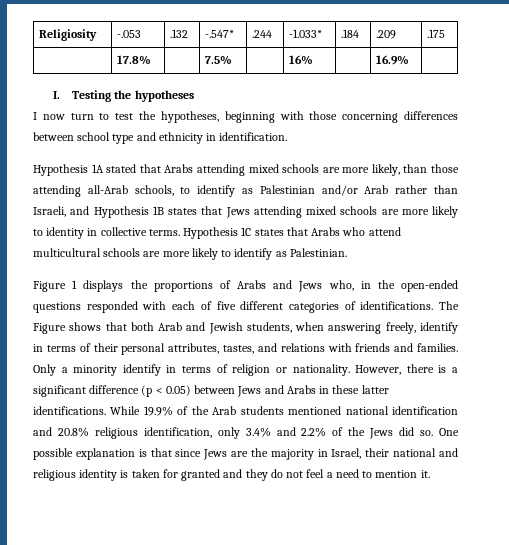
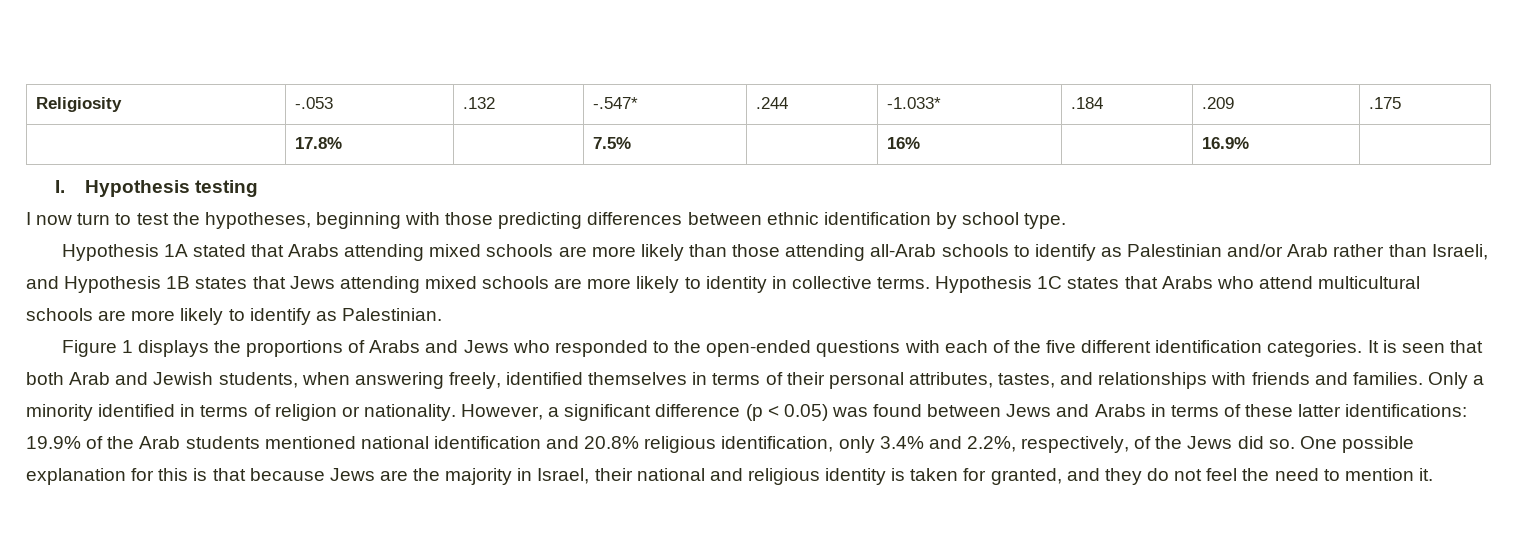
- I. Testing the hypotheses
+ I. Hypothesis testing
- I now turn to test the hypotheses, beginning with those concerning differences between school type and ethnicity in identification.
+ I now turn to test the hypotheses, beginning with those predicting differences between ethnic identification by school type.
- Hypothesis 1A stated that Arabs attending mixed schools are more likely, than those attending all-Arab schools, to identify as Palestinian and/or Arab rather than Israeli, and Hypothesis 1B states that Jews attending mixed schools are more likely to identity in collective terms.
+ Hypothesis 1A stated that Arabs attending mixed schools are more likely than those attending all-Arab schools to identify as Palestinian and/or Arab rather than Israeli, and Hypothesis 1B states that Jews attending mixed schools are more likely to identity in collective terms.
- Figure 1 displays the proportions of Arabs and Jews who, in the open-ended questions responded with each of five different categories of identifications. The Figure shows that both Arab and Jewish students, when answering freely, identify in terms of their personal attributes, tastes, and relations with friends and families.
+ Figure 1 displays the proportions of Arabs and Jews who responded to the open-ended questions with each of the five different identification categories. It is seen that both Arab and Jewish students, when answering freely, identified themselves in terms of their personal attributes, tastes, and relationships with friends and families.
- Only a minority identify in terms of religion or nationality.
+ Only a minority identified in terms of religion or nationality.
- However, there is a significant difference (p < 0.05) between Jews and Arabs in these latter identifications. While 19.9% of the Arab students mentioned national identification and 20.8% religious identification, only 3.4% and 2.2% of the Jews did so.
+ However, a significant difference (p < 0.05) was found between Jews and Arabs in terms of these latter identifications: 19.9% of the Arab students mentioned national identification and 20.8% religious identification, only 3.4% and 2.2%, respectively, of the Jews did so.
- One possible explanation is that since Jews are the majority in Israel, their national and religious identity is taken for granted and they do not feel a need to mention it.
+ One possible explanation for this is that because Jews are the majority in Israel, their national and religious identity is taken for granted, and they do not feel the need to mention it.

